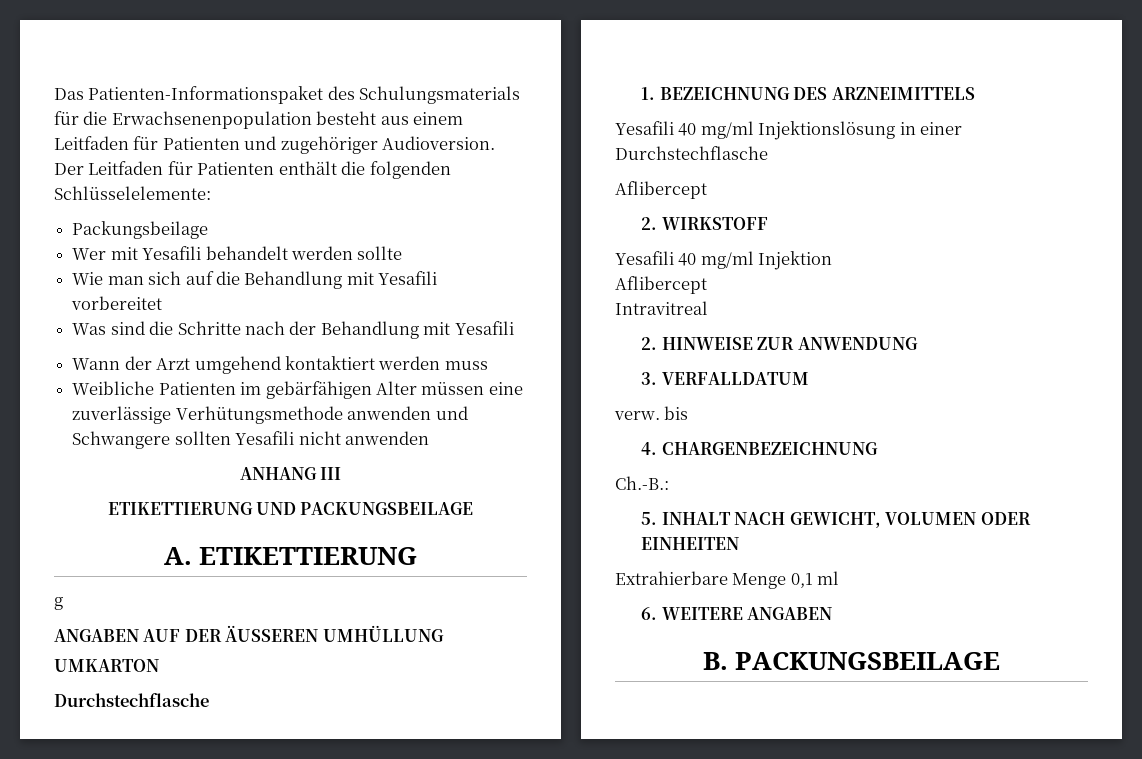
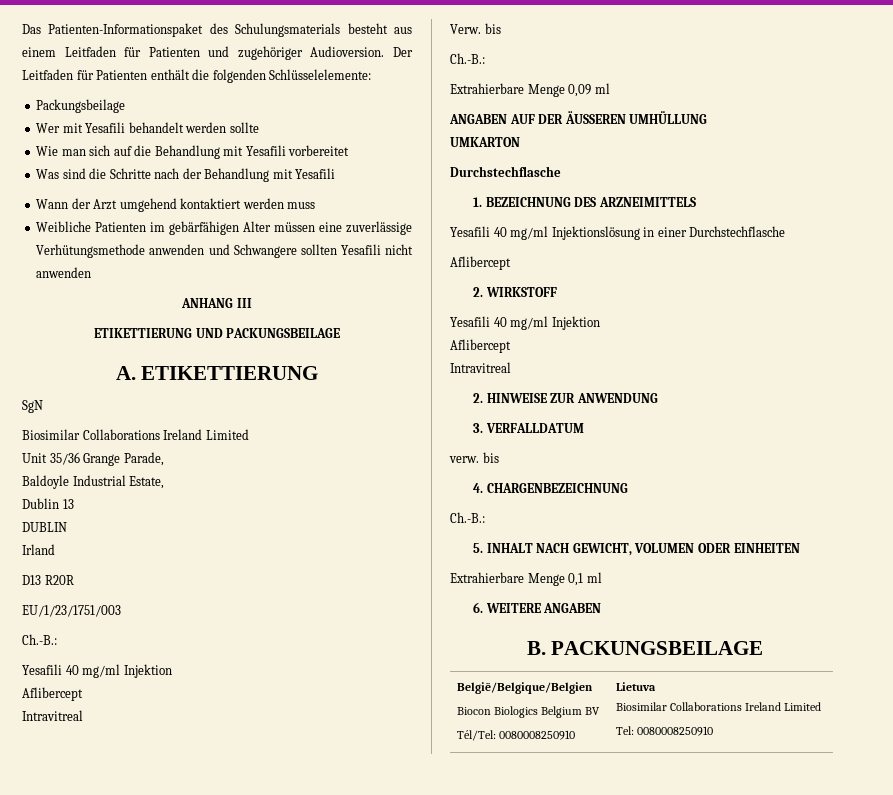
- Das Patienten-Informationspaket des Schulungsmaterials für die Erwachsenenpopulation besteht aus einem Leitfaden für Patienten und zugehöriger Audioversion.
+ Das Patienten-Informationspaket des Schulungsmaterials besteht aus einem Leitfaden für Patienten und zugehöriger Audioversion.
- g
+ SgN
+ Biosimilar Collaborations Ireland Limited
+ Unit 35/36 Grange Parade,
+ Baldoyle Industrial Estate,
+ Dublin 13
+ DUBLIN
+ Irland
+ D13 R20R
+ EU/1/23/1751/003
+ Ch.-B.:
+ Yesafili 40 mg/ml Injektion
+ Aflibercept
+ Intravitreal
+ Verw. bis
+ Ch.-B.:
+ Extrahierbare Menge 0,09 ml
+ België/Belgique/Belgien
+ Biocon Biologics Belgium BV
+ Tél/Tel: 0080008250910 | Lietuva
+ Biosimilar Collaborations Ireland Limited
+ Tel: 0080008250910

